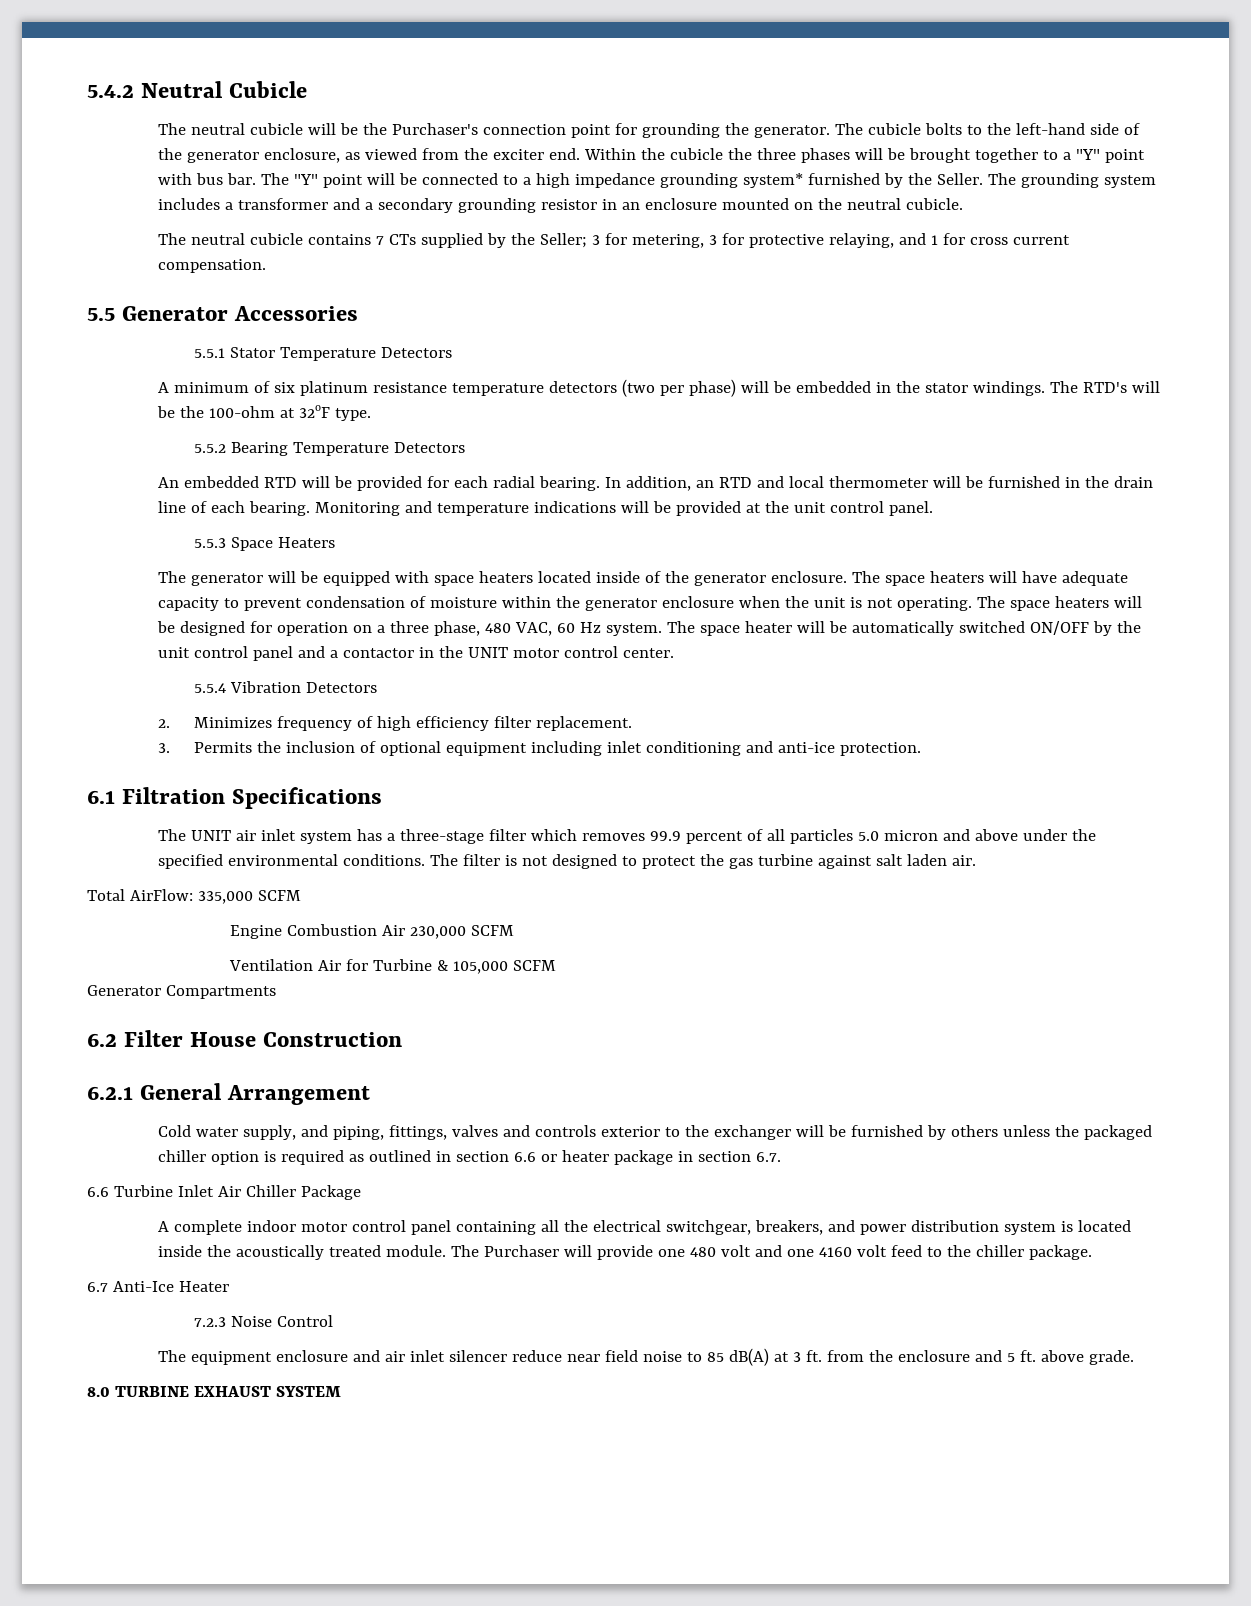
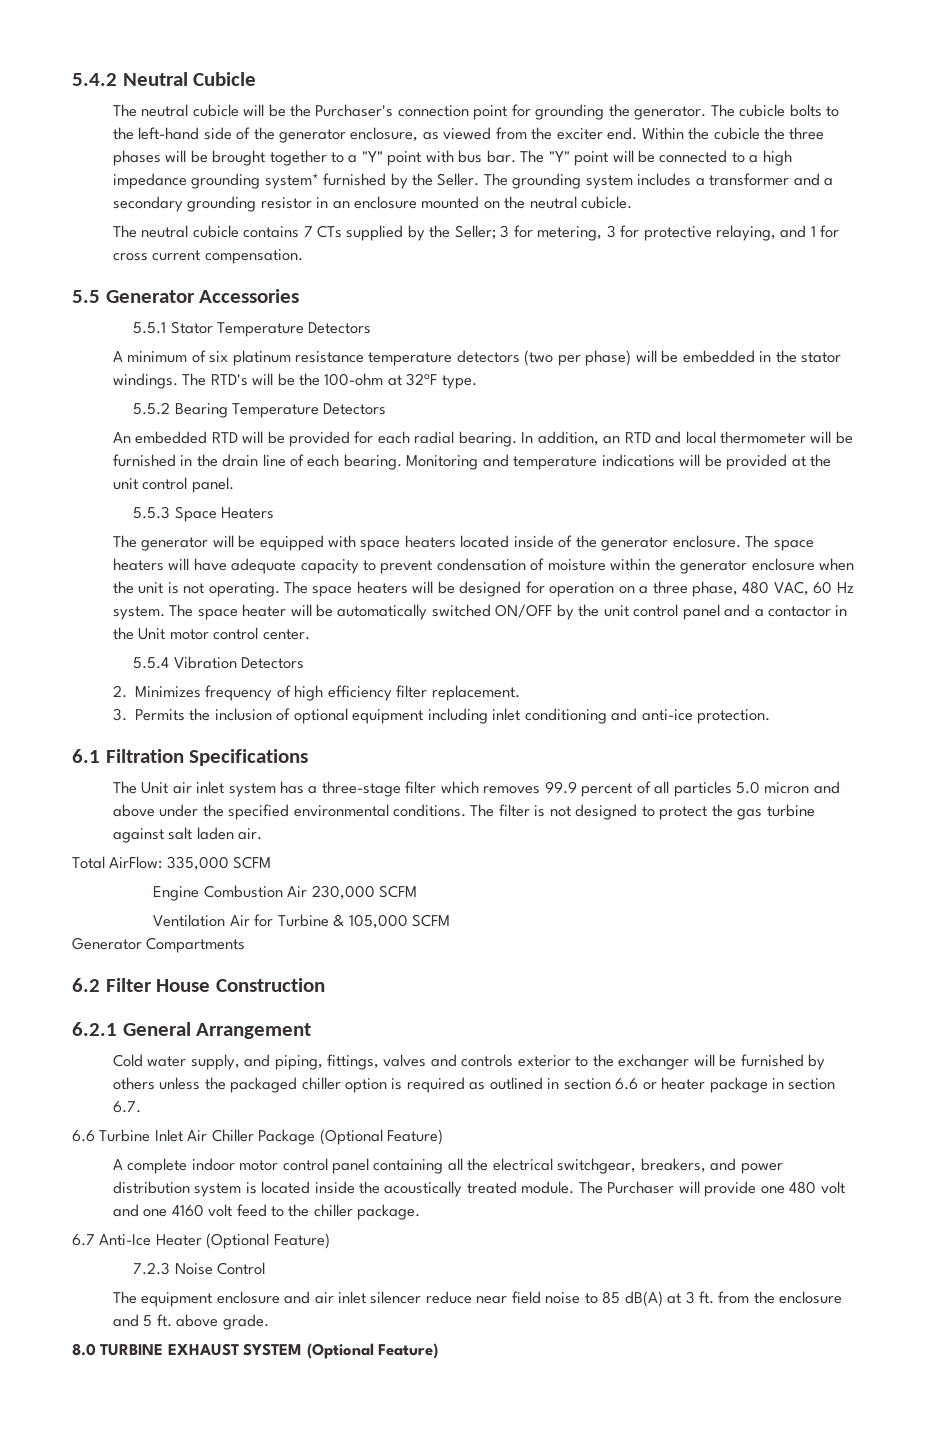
- The space heater will be automatically switched ON/OFF by the unit control panel and a contactor in the UNIT motor control center.
+ The space heater will be automatically switched ON/OFF by the unit control panel and a contactor in the Unit motor control center.
- The UNIT air inlet system has a three-stage filter which removes 99.9 percent of all particles 5.0 micron and above under the specified environmental conditions.
+ The Unit air inlet system has a three-stage filter which removes 99.9 percent of all particles 5.0 micron and above under the specified environmental conditions.
- 6.6 Turbine Inlet Air Chiller Package
+ 6.6 Turbine Inlet Air Chiller Package (Optional Feature)
- 6.7 Anti-Ice Heater
+ 6.7 Anti-Ice Heater (Optional Feature)
- 8.0 TURBINE EXHAUST SYSTEM
+ 8.0 TURBINE EXHAUST SYSTEM (Optional Feature)

